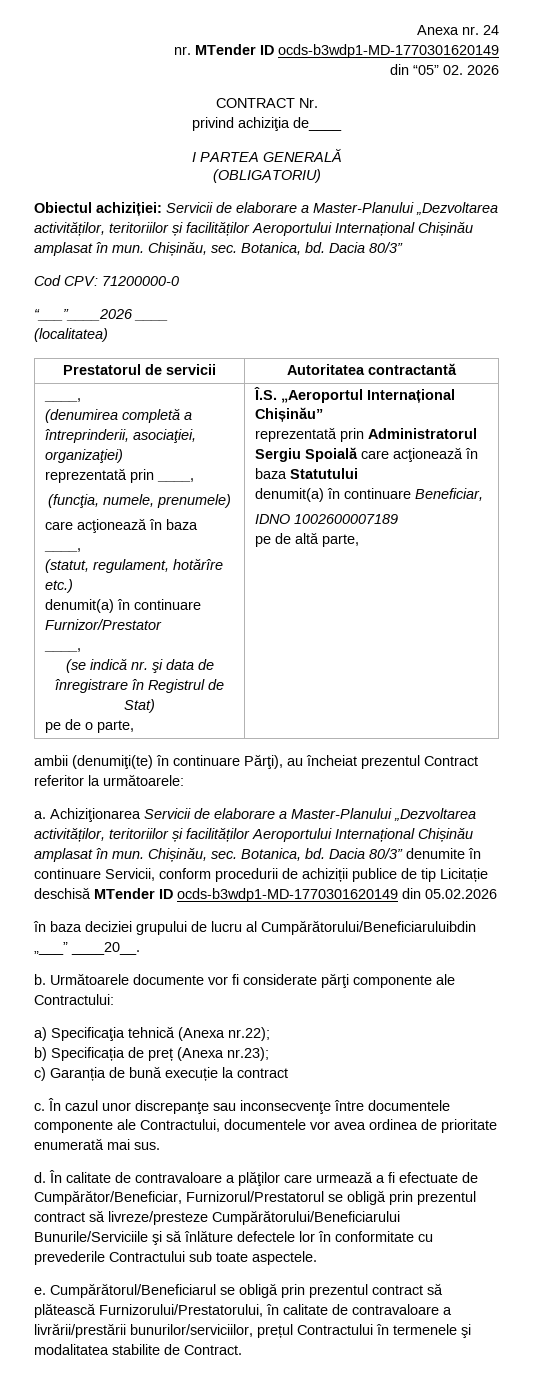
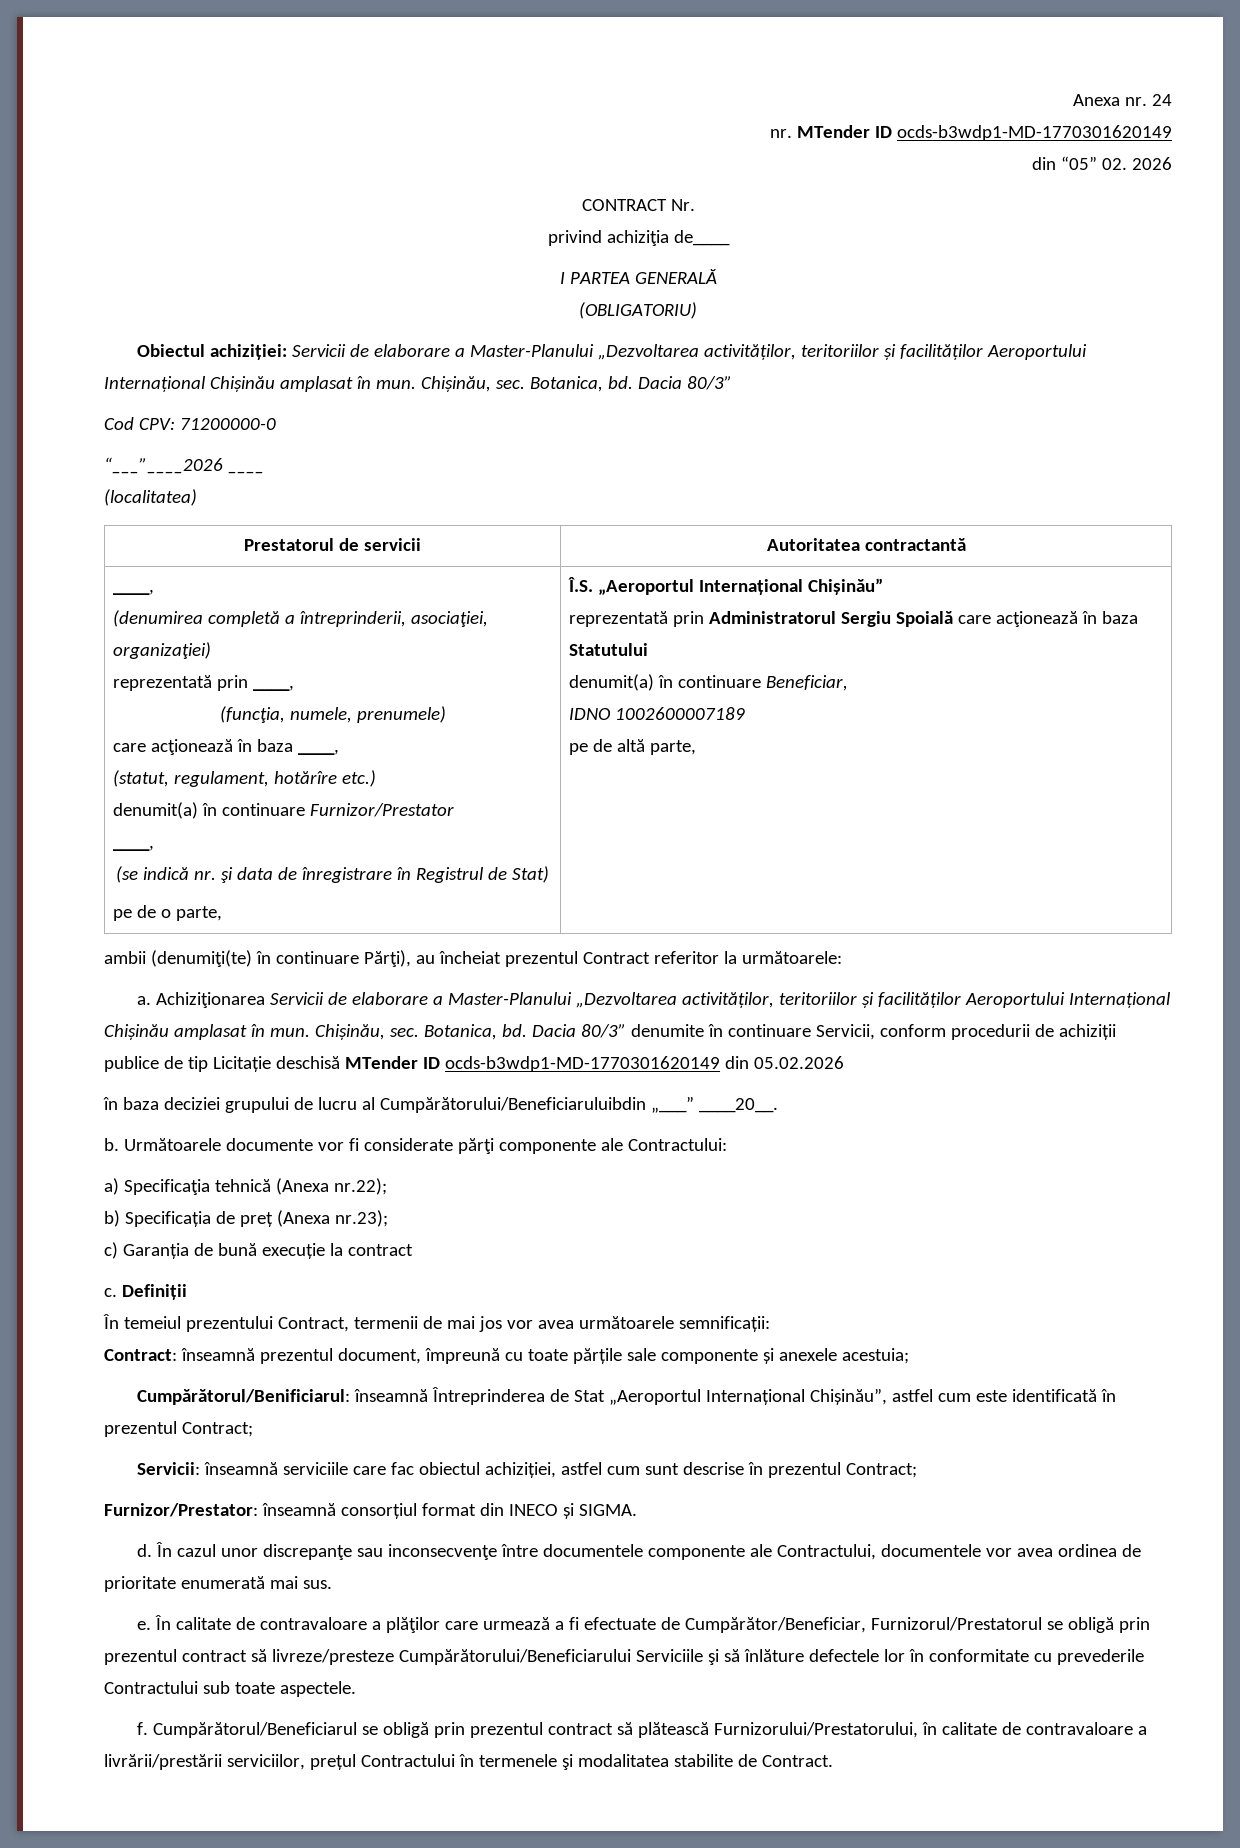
+ Definiții
+ În temeiul prezentului Contract, termenii de mai jos vor avea următoarele semnificații:
+ Contract: înseamnă prezentul document, împreună cu toate părțile sale componente și anexele acestuia;
+ Cumpărătorul/Benificiarul: înseamnă Întreprinderea de Stat „Aeroportul Internațional Chișinău”, astfel cum este identificată în prezentul Contract;
+ Servicii: înseamnă serviciile care fac obiectul achiziției, astfel cum sunt descrise în prezentul Contract;
+ Furnizor/Prestator: înseamnă consorțiul format din INECO și SIGMA.
+ d.
- d.
+ e.
- În calitate de contravaloare a plăţilor care urmează a fi efectuate de Cumpărător/Beneficiar, Furnizorul/Prestatorul se obligă prin prezentul contract să livreze/presteze Cumpărătorului/Beneficiarului Bunurile/Serviciile şi să înlăture defectele lor în conformitate cu prevederile Contractului sub toate aspectele.
+ În calitate de contravaloare a plăţilor care urmează a fi efectuate de Cumpărător/Beneficiar, Furnizorul/Prestatorul se obligă prin prezentul contract să livreze/presteze Cumpărătorului/Beneficiarului Serviciile şi să înlăture defectele lor în conformitate cu prevederile Contractului sub toate aspectele.
- e.
+ f.
- Cumpărătorul/Beneficiarul se obligă prin prezentul contract să plătească Furnizorului/Prestatorului, în calitate de contravaloare a livrării/prestării bunurilor/serviciilor, prețul Contractului în termenele şi modalitatea stabilite de Contract.
+ Cumpărătorul/Beneficiarul se obligă prin prezentul contract să plătească Furnizorului/Prestatorului, în calitate de contravaloare a livrării/prestării serviciilor, prețul Contractului în termenele şi modalitatea stabilite de Contract.

